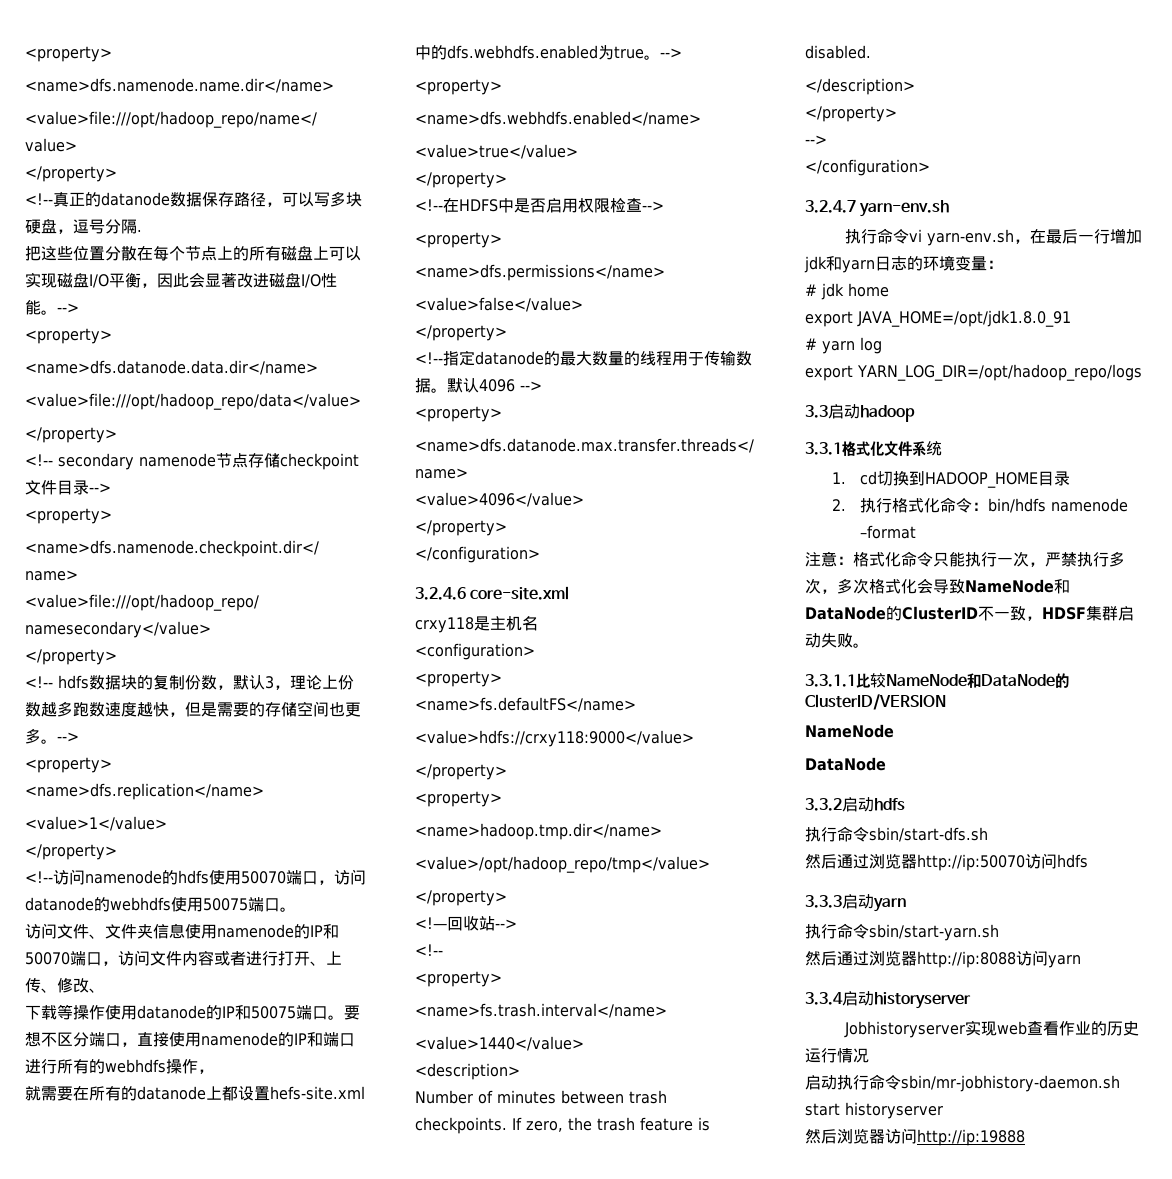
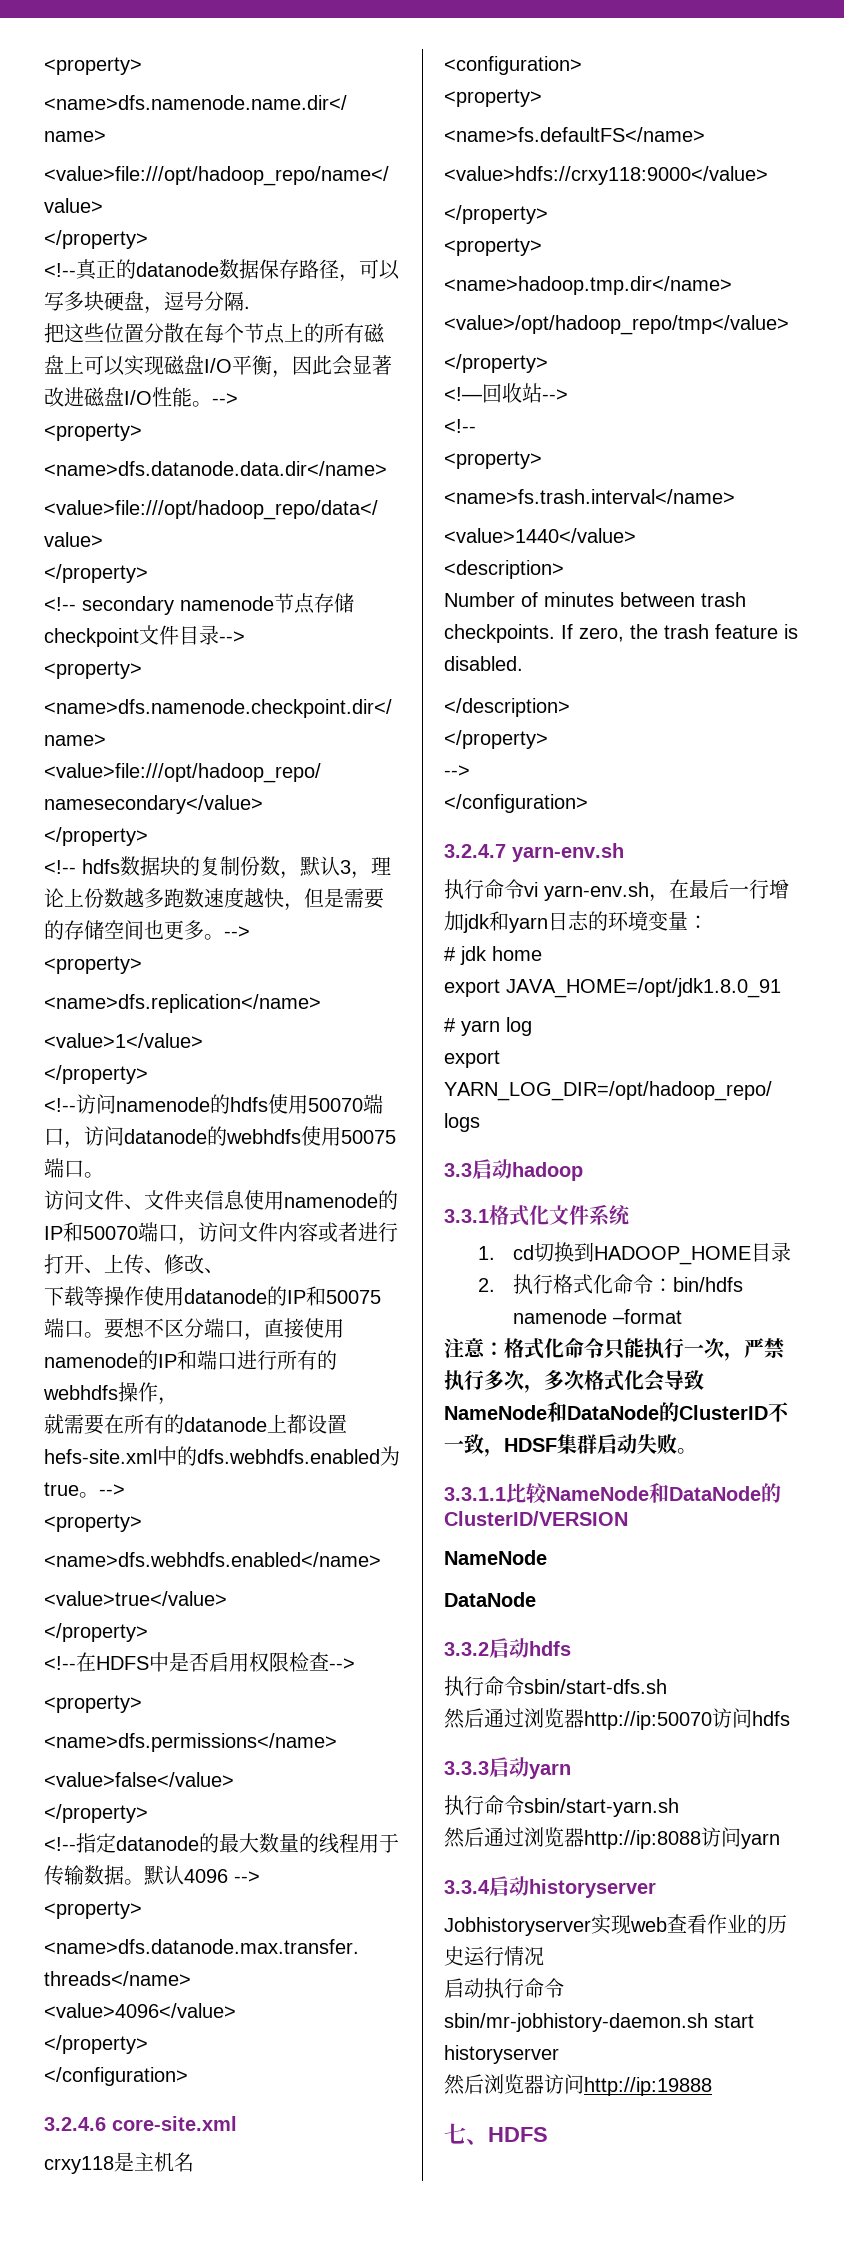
+ 七、HDFS

